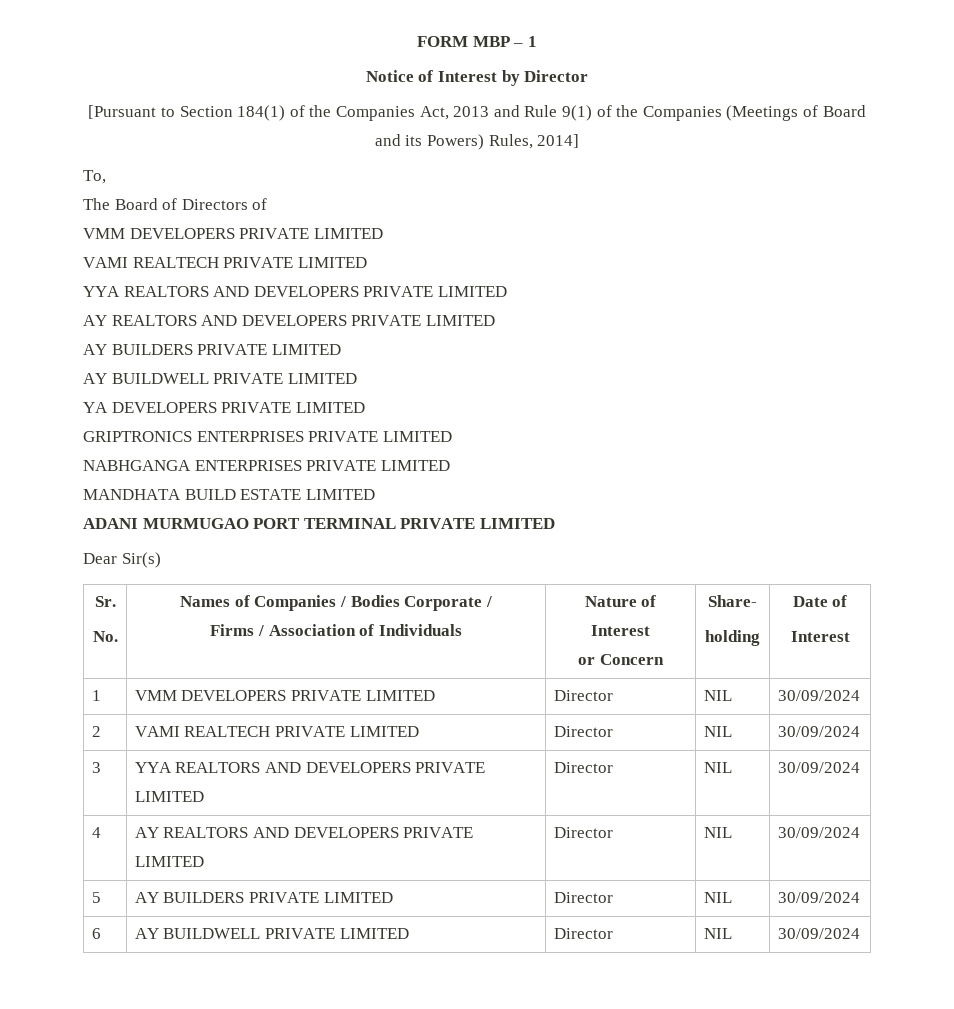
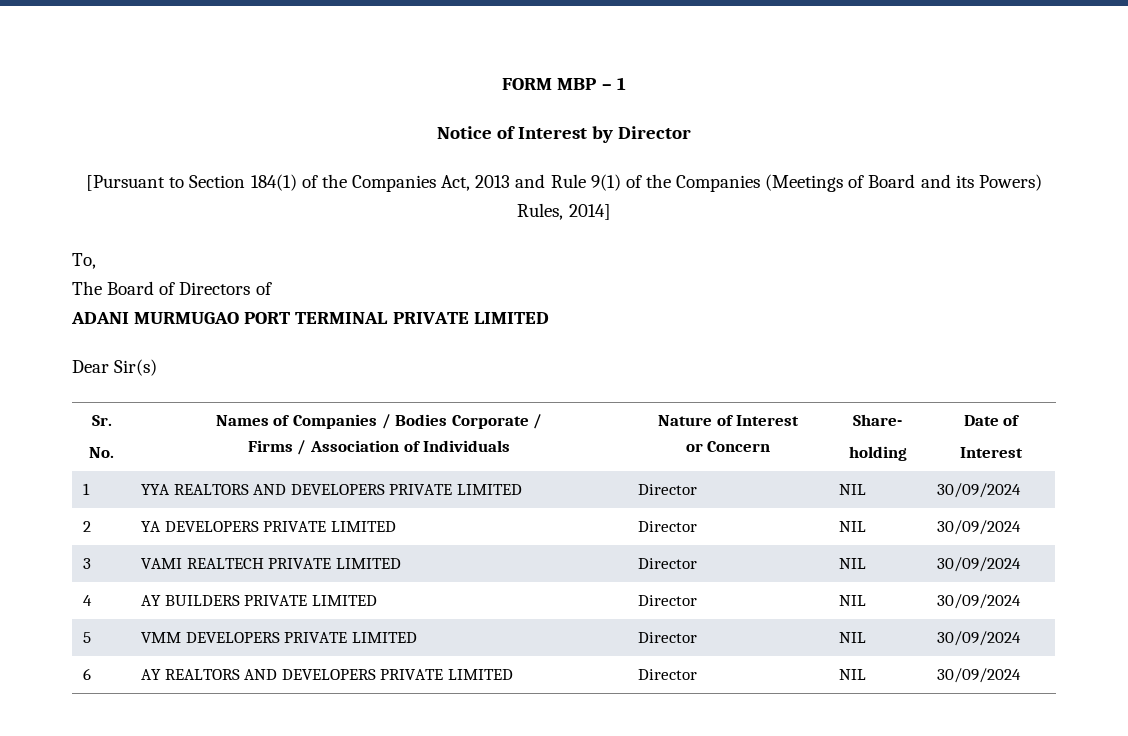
  The Board of Directors of
- VMM DEVELOPERS PRIVATE LIMITED
- VAMI REALTECH PRIVATE LIMITED
- YYA REALTORS AND DEVELOPERS PRIVATE LIMITED
- AY REALTORS AND DEVELOPERS PRIVATE LIMITED
- AY BUILDERS PRIVATE LIMITED
- AY BUILDWELL PRIVATE LIMITED
- YA DEVELOPERS PRIVATE LIMITED
- GRIPTRONICS ENTERPRISES PRIVATE LIMITED
- NABHGANGA ENTERPRISES PRIVATE LIMITED
- MANDHATA BUILD ESTATE LIMITED
- 1 | VMM DEVELOPERS PRIVATE LIMITED | Director | NIL | 30/09/2024
- 2 | VAMI REALTECH PRIVATE LIMITED | Director | NIL | 30/09/2024
- 3 | YYA REALTORS AND DEVELOPERS PRIVATE LIMITED | Director | NIL | 30/09/2024
+ 1 | YYA REALTORS AND DEVELOPERS PRIVATE LIMITED | Director | NIL | 30/09/2024
- 4 | AY REALTORS AND DEVELOPERS PRIVATE LIMITED | Director | NIL | 30/09/2024
+ 2 | YA DEVELOPERS PRIVATE LIMITED | Director | NIL | 30/09/2024
+ 3 | VAMI REALTECH PRIVATE LIMITED | Director | NIL | 30/09/2024
+ 4 | AY BUILDERS PRIVATE LIMITED | Director | NIL | 30/09/2024
+ 5 | VMM DEVELOPERS PRIVATE LIMITED | Director | NIL | 30/09/2024
+ 6 | AY REALTORS AND DEVELOPERS PRIVATE LIMITED | Director | NIL | 30/09/2024
- 5 | AY BUILDERS PRIVATE LIMITED | Director | NIL | 30/09/2024
- 6 | AY BUILDWELL PRIVATE LIMITED | Director | NIL | 30/09/2024

